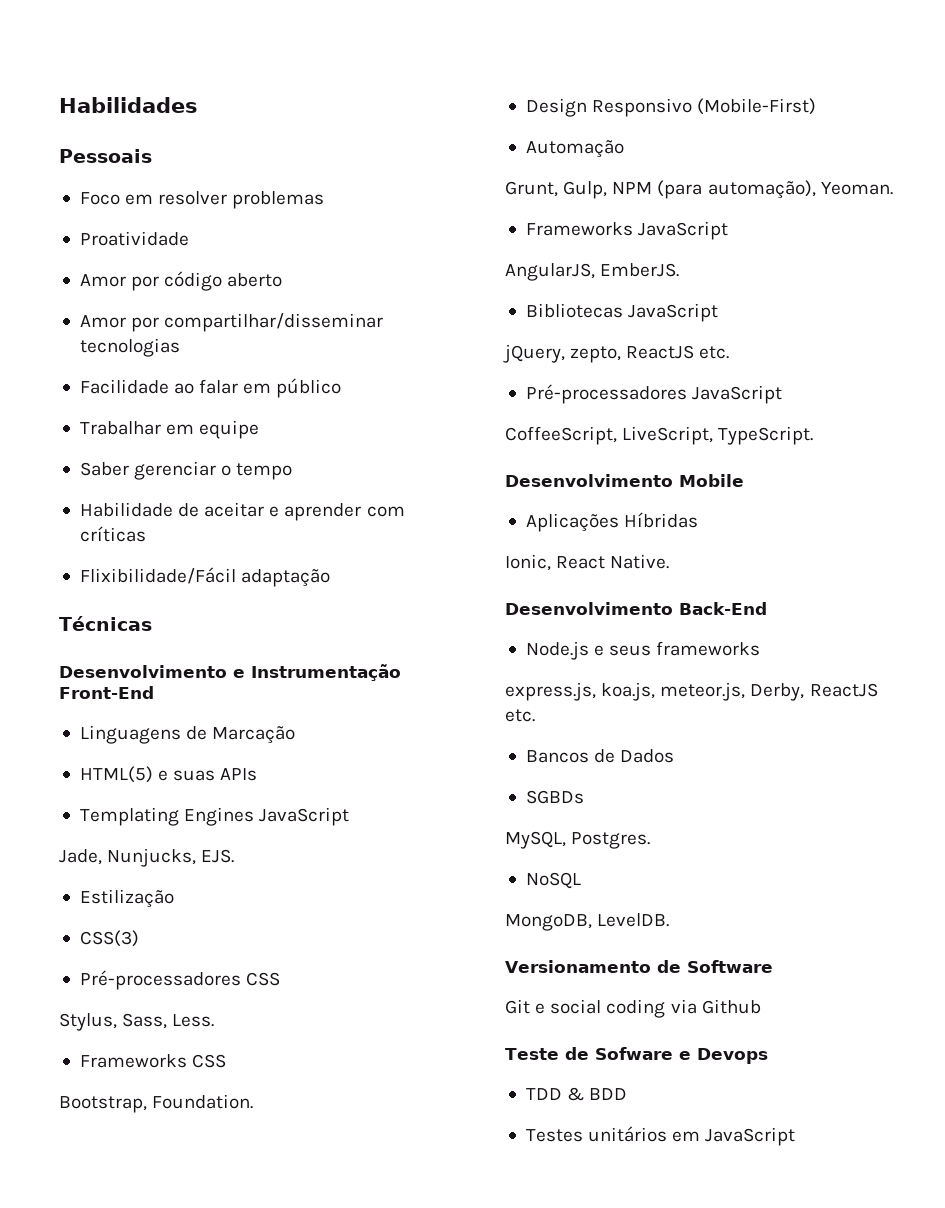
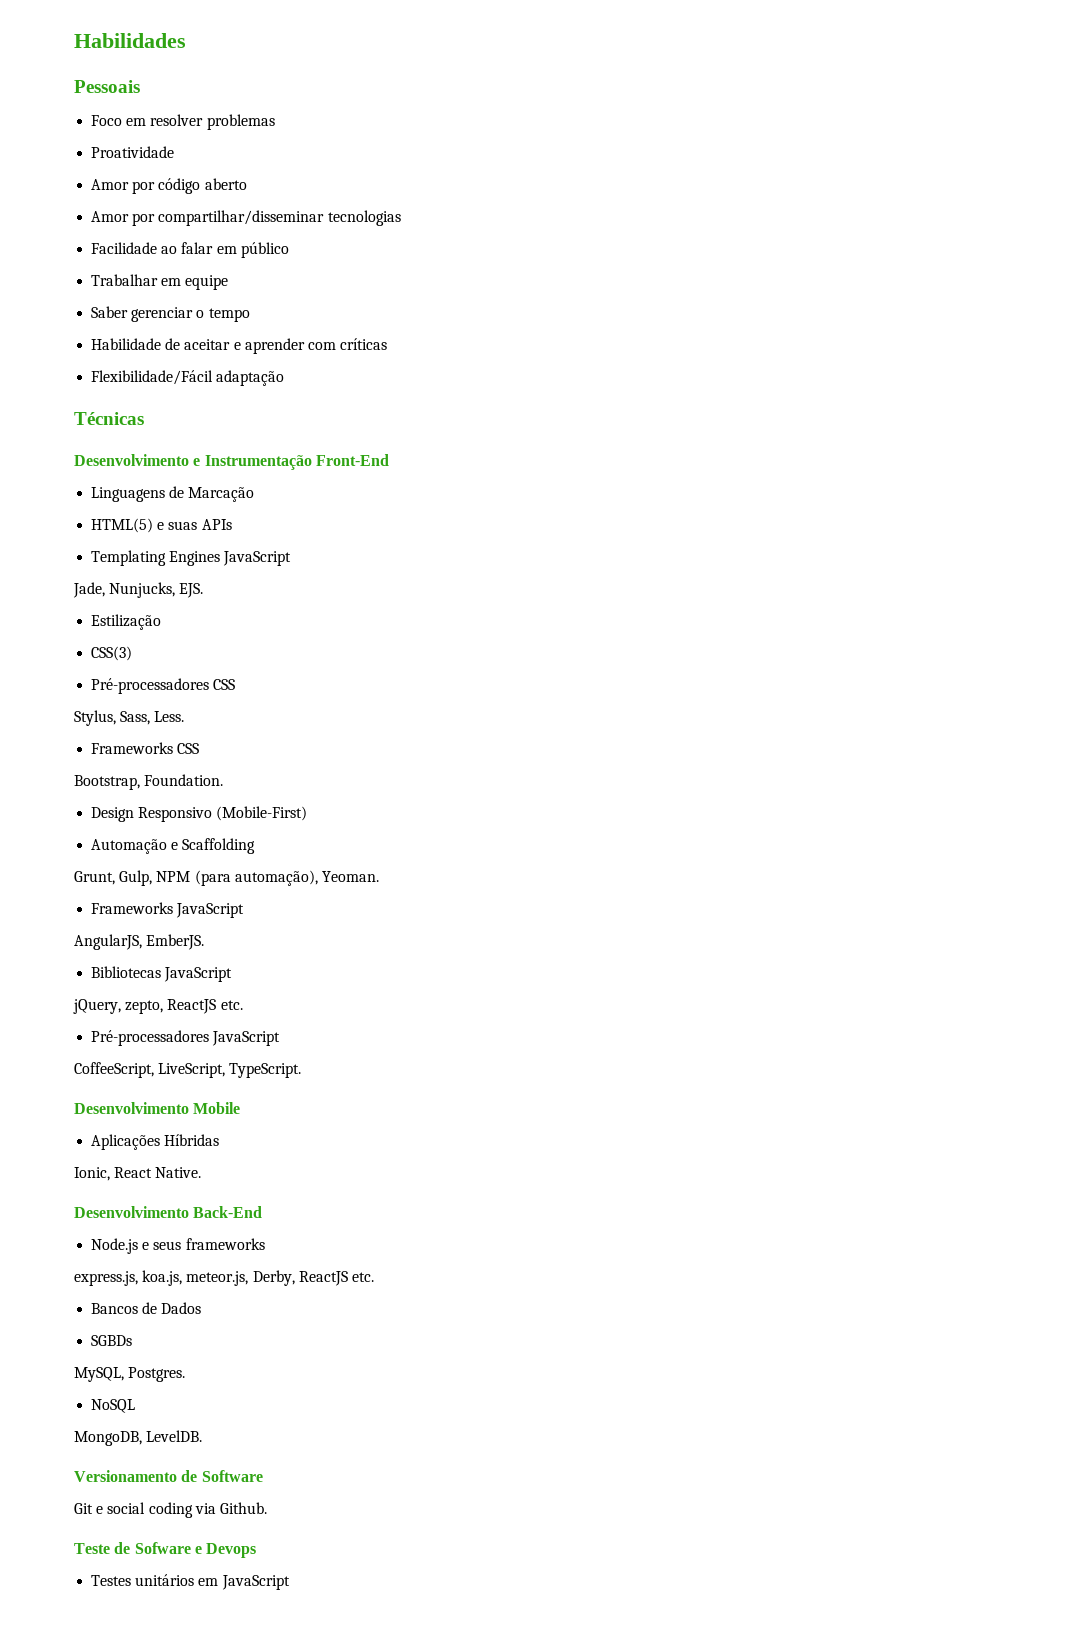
- Flixibilidade/Fácil adaptação
+ Flexibilidade/Fácil adaptação
- Automação
+ Automação e Scaffolding
- Git e social coding via Github
+ Git e social coding via Github.
- TDD & BDD

